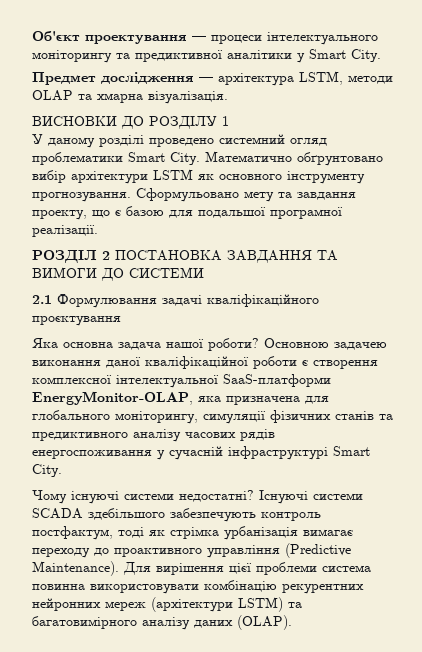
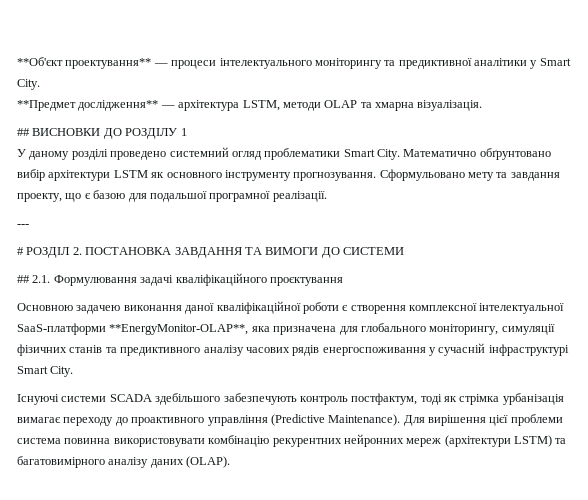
- Об'єкт проектування — процеси інтелектуального моніторингу та предиктивної аналітики у Smart City.
+ **Об'єкт проектування** — процеси інтелектуального моніторингу та предиктивної аналітики у Smart City.
- Предмет дослідження — архітектура LSTM, методи OLAP та хмарна візуалізація.
+ **Предмет дослідження** — архітектура LSTM, методи OLAP та хмарна візуалізація.
- ВИСНОВКИ ДО РОЗДІЛУ 1
+ ## ВИСНОВКИ ДО РОЗДІЛУ 1
- РОЗДІЛ 2 ПОСТАНОВКА ЗАВДАННЯ ТА ВИМОГИ ДО СИСТЕМИ
+ ---
+ # РОЗДІЛ 2. ПОСТАНОВКА ЗАВДАННЯ ТА ВИМОГИ ДО СИСТЕМИ
- 2.1 Формулювання задачі кваліфікаційного проєктування
+ ## 2.1. Формулювання задачі кваліфікаційного проєктування
- Яка основна задача нашої роботи? Основною задачею виконання даної кваліфікаційної роботи є створення комплексної інтелектуальної SaaS-платформи EnergyMonitor-OLAP, яка призначена для глобального моніторингу, симуляції фізичних станів та предиктивного аналізу часових рядів енергоспоживання у сучасній інфраструктурі Smart City.
+ Основною задачею виконання даної кваліфікаційної роботи є створення комплексної інтелектуальної SaaS-платформи **EnergyMonitor-OLAP**, яка призначена для глобального моніторингу, симуляції фізичних станів та предиктивного аналізу часових рядів енергоспоживання у сучасній інфраструктурі Smart City.
- Чому існуючі системи недостатні?

